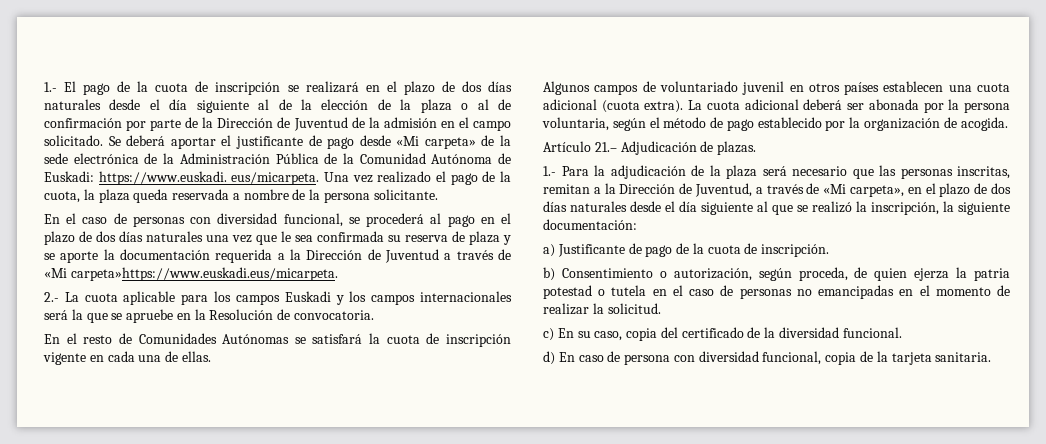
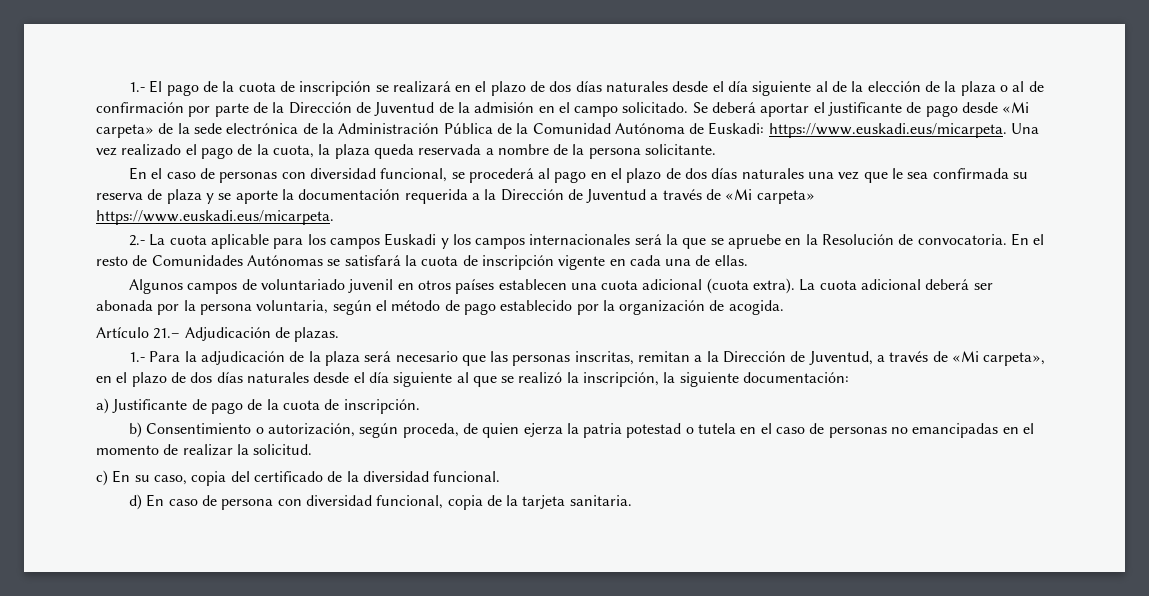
- Se deberá aportar el justificante de pago desde «Mi carpeta» de la sede electrónica de la Administración Pública de la Comunidad Autónoma de Euskadi: https://www.euskadi. eus/micarpeta. Una vez realizado el pago de la cuota, la plaza queda reservada a nombre de la persona solicitante.
+ Se deberá aportar el justificante de pago desde «Mi carpeta» de la sede electrónica de la Administración Pública de la Comunidad Autónoma de Euskadi: https://www.euskadi.eus/micarpeta. Una vez realizado el pago de la cuota, la plaza queda reservada a nombre de la persona solicitante.
- En el caso de personas con diversidad funcional, se procederá al pago en el plazo de dos días naturales una vez que le sea confirmada su reserva de plaza y se aporte la documentación requerida a la Dirección de Juventud a través de «Mi carpeta»https://www.euskadi.eus/micarpeta.
+ En el caso de personas con diversidad funcional, se procederá al pago en el plazo de dos días naturales una vez que le sea confirmada su reserva de plaza y se aporte la documentación requerida a la Dirección de Juventud a través de «Mi carpeta» https://www.euskadi.eus/micarpeta.
- 2.- La cuota aplicable para los campos Euskadi y los campos internacionales será la que se apruebe en la Resolución de convocatoria.
- En el resto de Comunidades Autónomas se satisfará la cuota de inscripción vigente en cada una de ellas.
+ 2.- La cuota aplicable para los campos Euskadi y los campos internacionales será la que se apruebe en la Resolución de convocatoria. En el resto de Comunidades Autónomas se satisfará la cuota de inscripción vigente en cada una de ellas.

